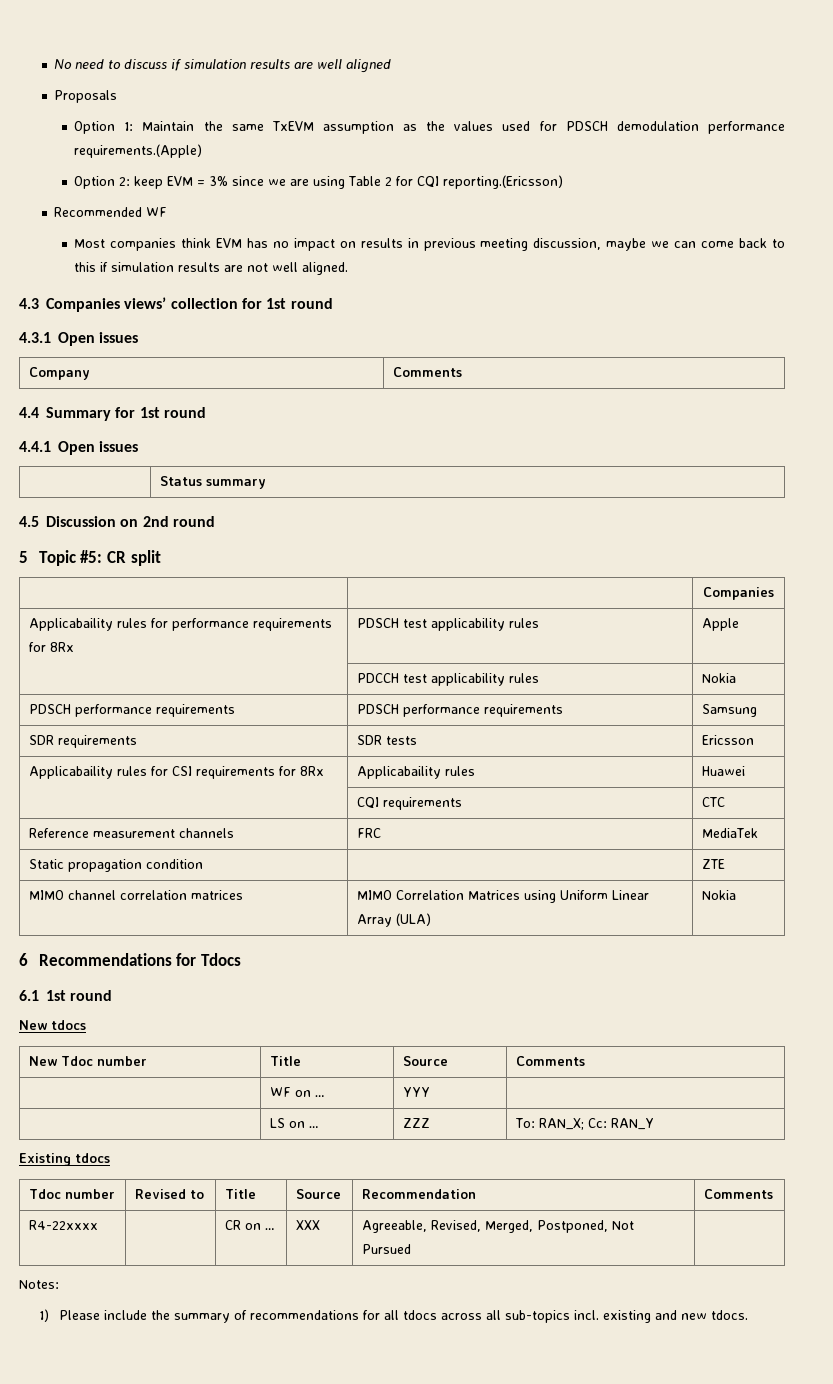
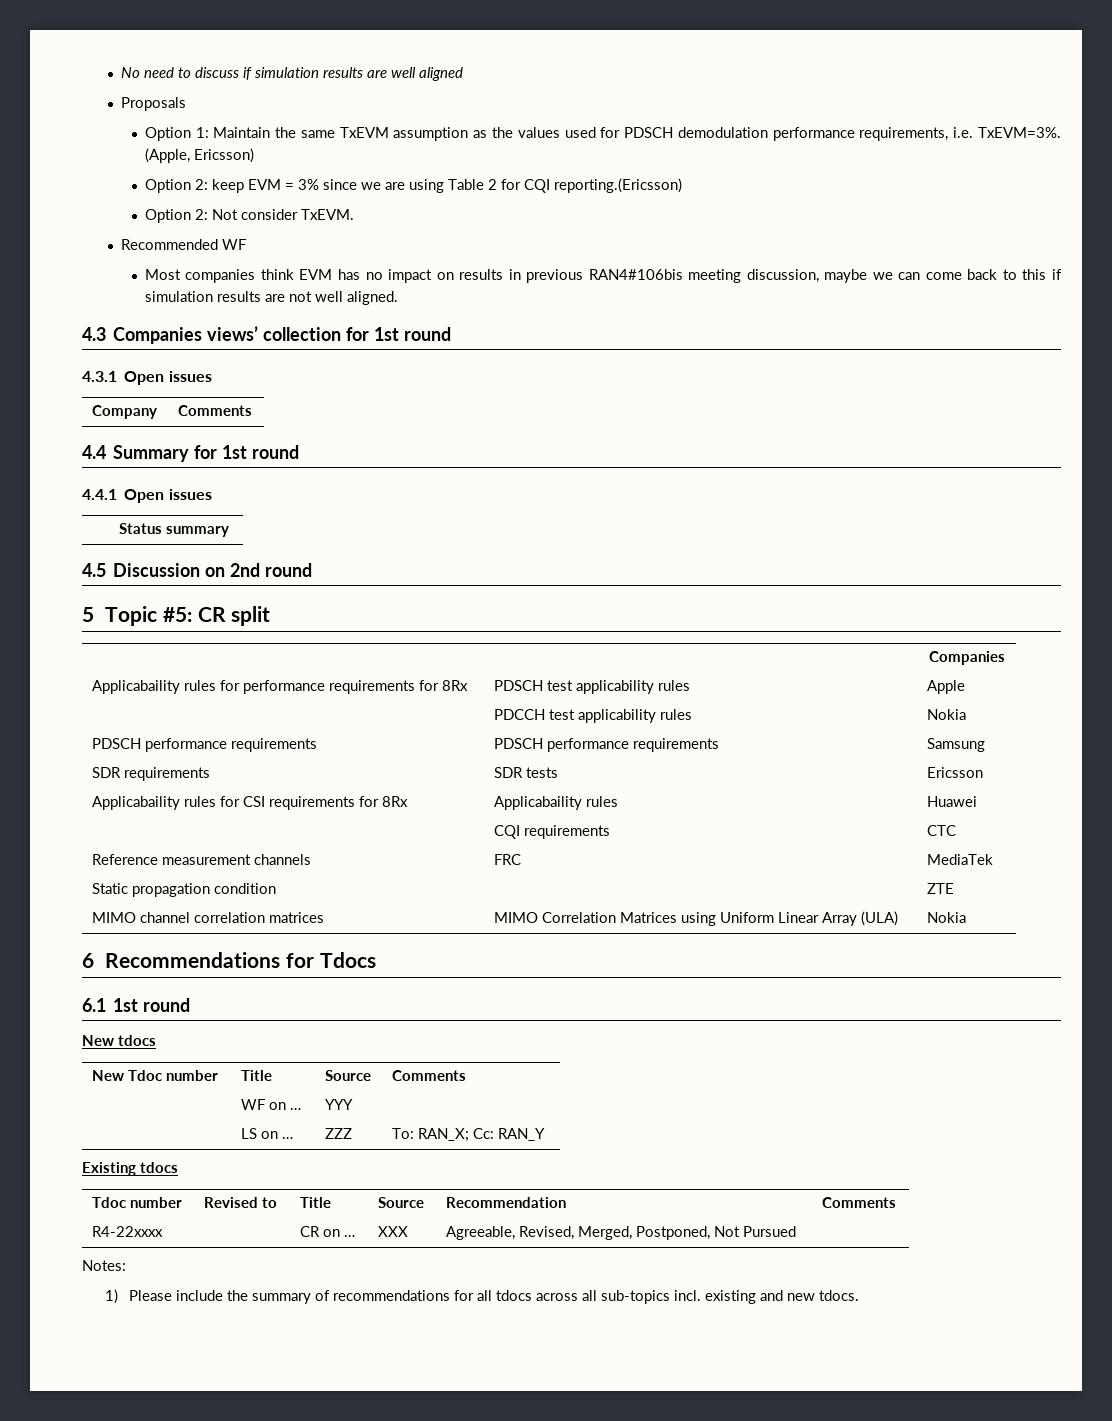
- Option 1: Maintain the same TxEVM assumption as the values used for PDSCH demodulation performance requirements.(Apple)
+ Option 1: Maintain the same TxEVM assumption as the values used for PDSCH demodulation performance requirements, i.e. TxEVM=3%. (Apple, Ericsson)
+ Option 2: Not consider TxEVM.
- Most companies think EVM has no impact on results in previous meeting discussion, maybe we can come back to this if simulation results are not well aligned.
+ Most companies think EVM has no impact on results in previous RAN4#106bis meeting discussion, maybe we can come back to this if simulation results are not well aligned.

